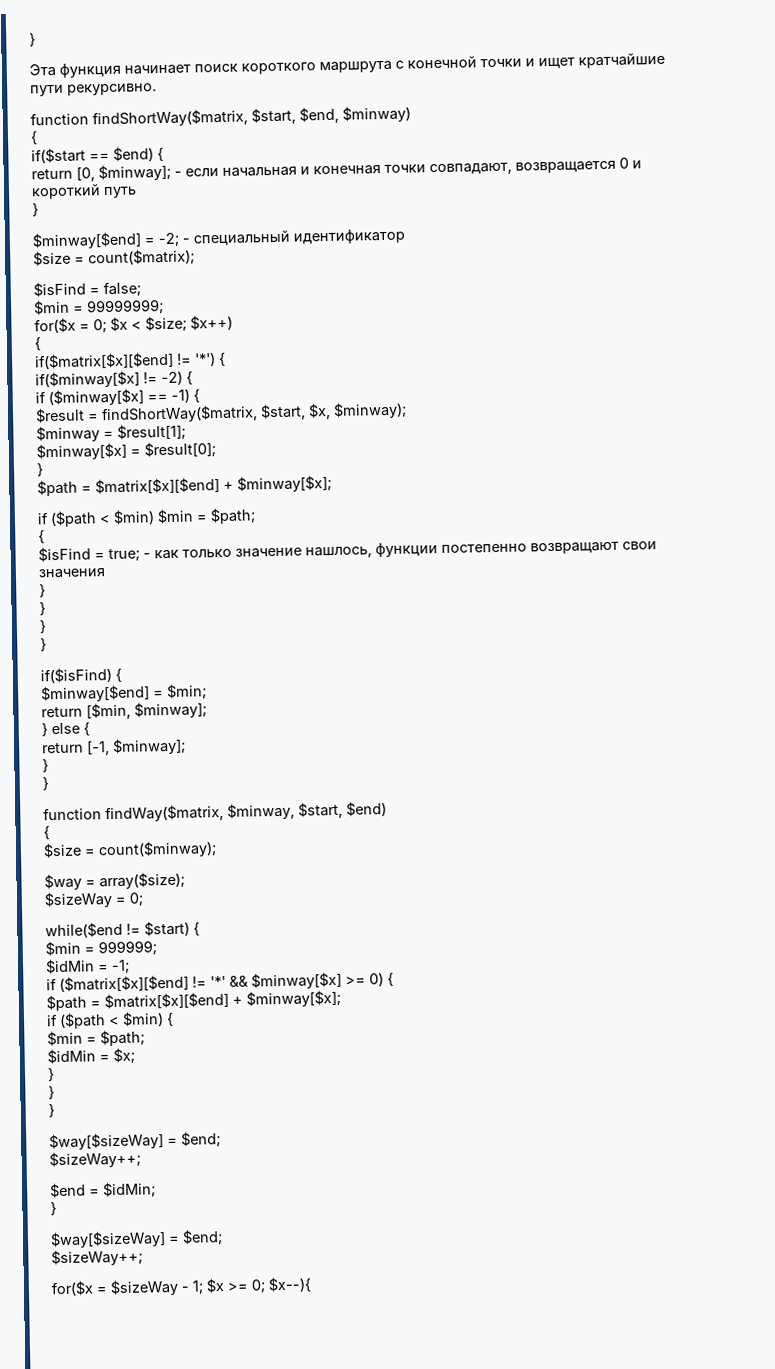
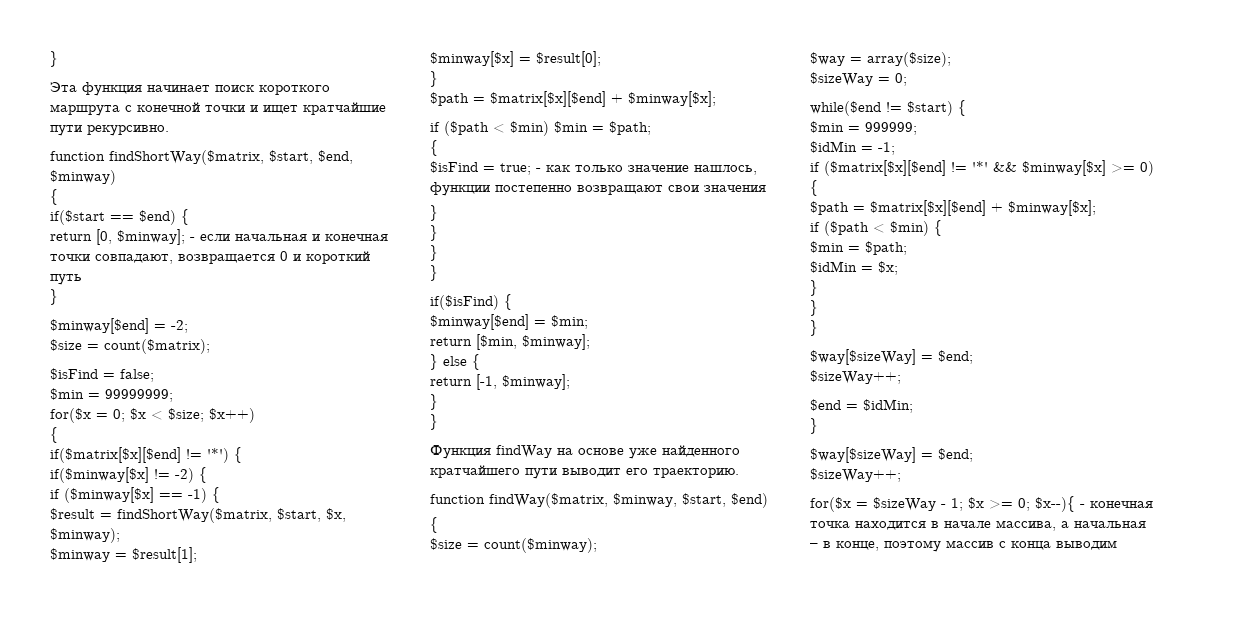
- $minway[$end] = -2; - специальный идентификатор
+ $minway[$end] = -2;
+ Функция findWay на основе уже найденного кратчайшего пути выводит его траекторию.
- for($x = $sizeWay - 1; $x >= 0; $x--){
+ for($x = $sizeWay - 1; $x >= 0; $x--){ - конечная точка находится в начале массива, а начальная – в конце, поэтому массив с конца выводим

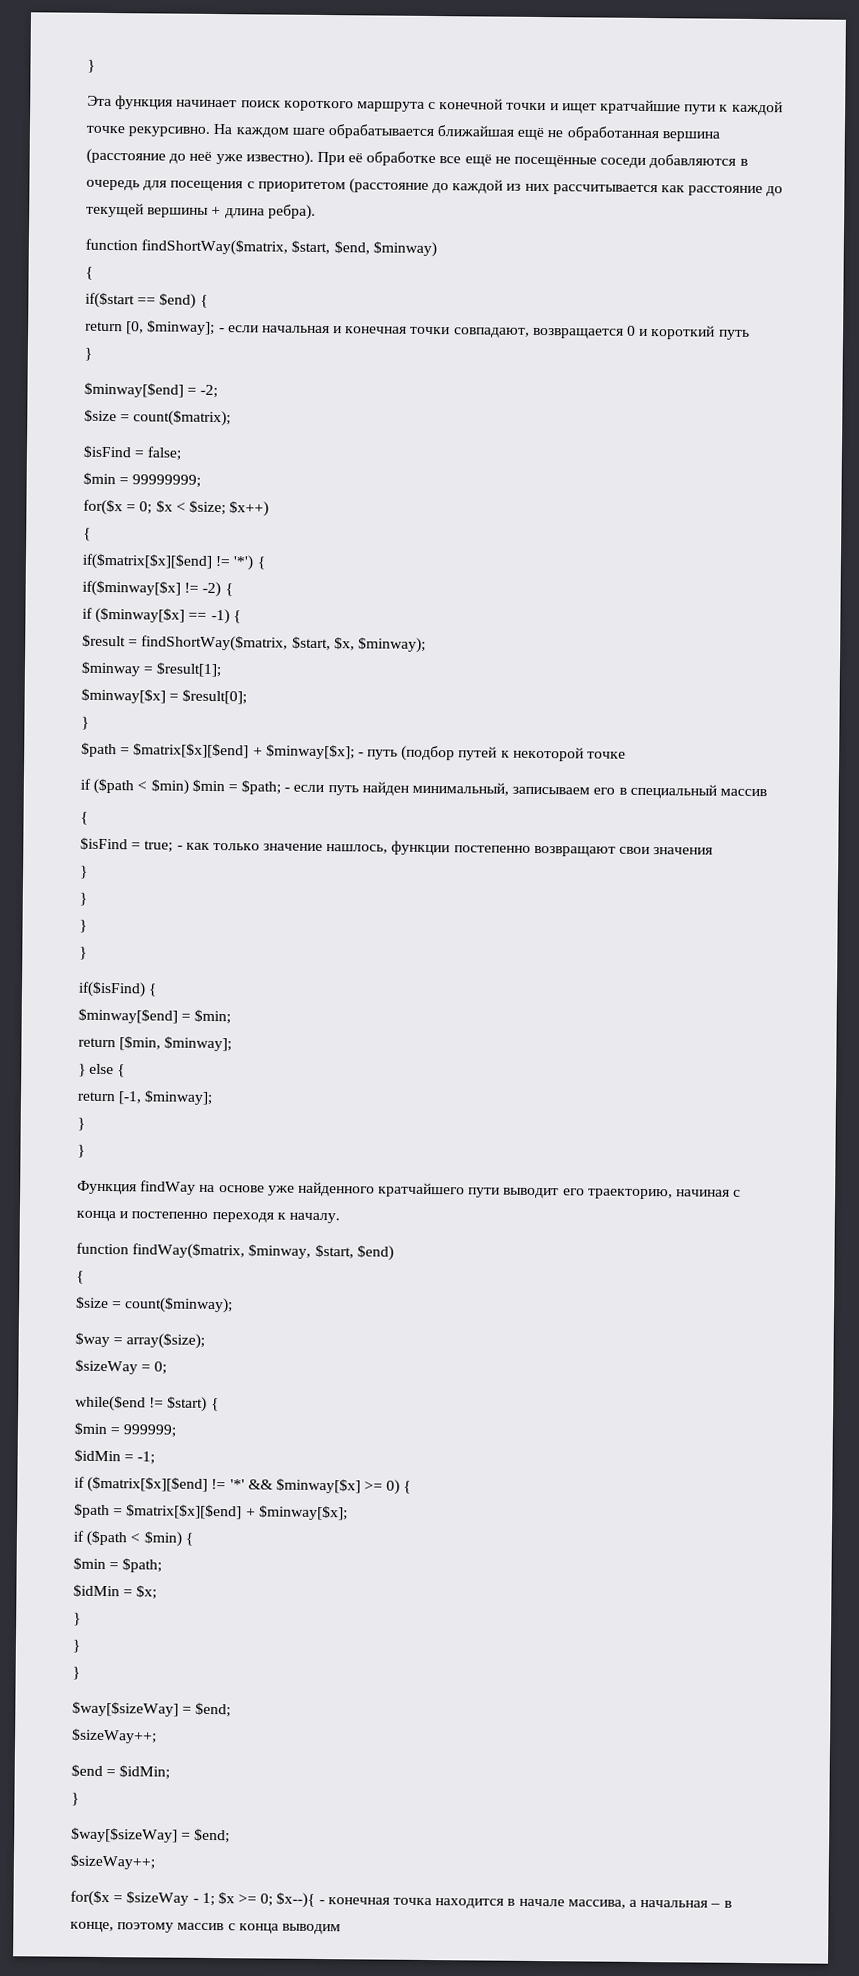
- Эта функция начинает поиск короткого маршрута с конечной точки и ищет кратчайшие пути рекурсивно.
+ Эта функция начинает поиск короткого маршрута с конечной точки и ищет кратчайшие пути к каждой точке рекурсивно. На каждом шаге обрабатывается ближайшая ещё не обработанная вершина (расстояние до неё уже известно). При её обработке все ещё не посещённые соседи добавляются в очередь для посещения с приоритетом (расстояние до каждой из них рассчитывается как расстояние до текущей вершины + длина ребра).
  $minway[$x] = $result[0];
  }
- $path = $matrix[$x][$end] + $minway[$x];
+ $path = $matrix[$x][$end] + $minway[$x]; - путь (подбор путей к некоторой точке
- if ($path < $min) $min = $path;
+ if ($path < $min) $min = $path; - если путь найден минимальный, записываем его в специальный массив
- Функция findWay на основе уже найденного кратчайшего пути выводит его траекторию.
+ Функция findWay на основе уже найденного кратчайшего пути выводит его траекторию, начиная с конца и постепенно переходя к началу.

